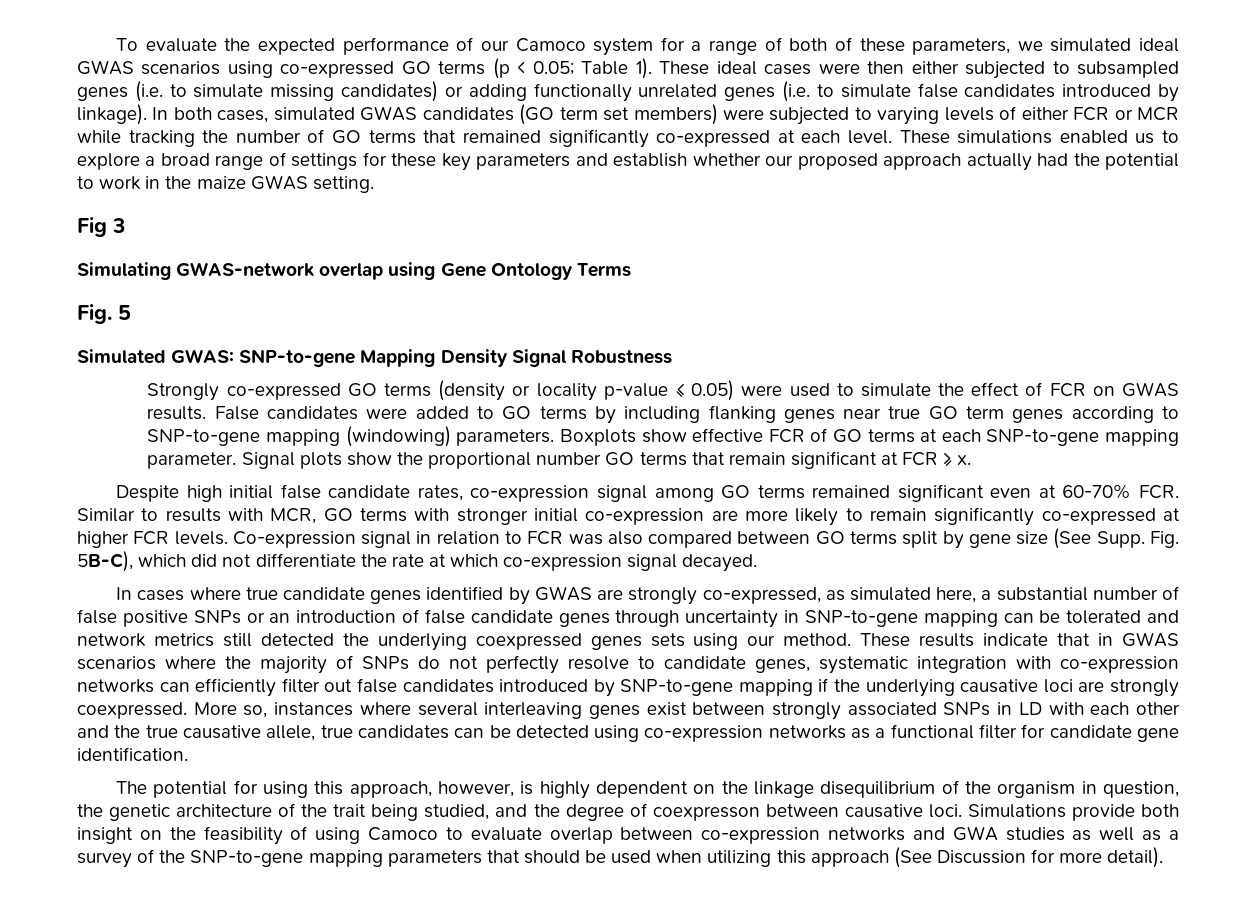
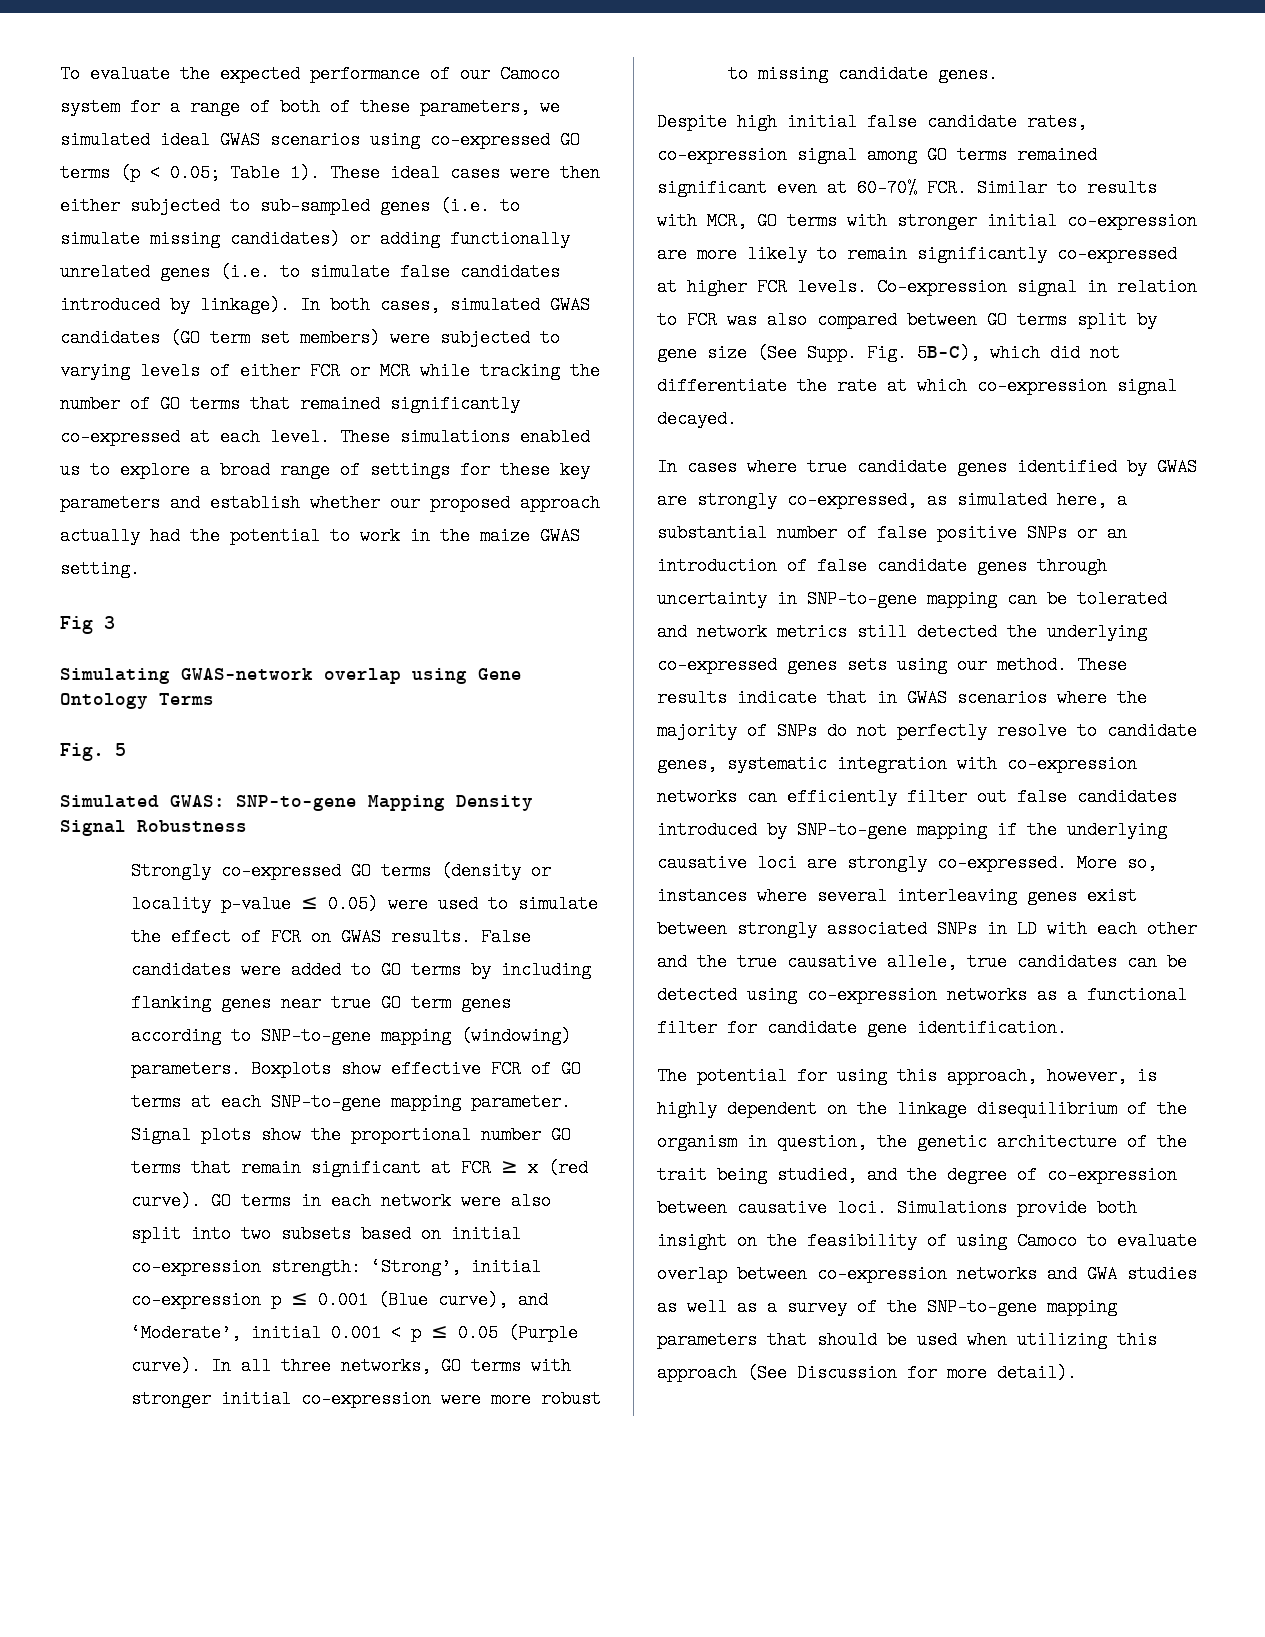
- These ideal cases were then either subjected to subsampled genes (i.e. to simulate missing candidates) or adding functionally unrelated genes (i.e. to simulate false candidates introduced by linkage).
+ These ideal cases were then either subjected to sub-sampled genes (i.e. to simulate missing candidates) or adding functionally unrelated genes (i.e. to simulate false candidates introduced by linkage).
- Signal plots show the proportional number GO terms that remain significant at FCR ≥ x.
+ Signal plots show the proportional number GO terms that remain significant at FCR ≥ x (red curve). GO terms in each network were also split into two subsets based on initial co-expression strength: ‘Strong’, initial co-expression p ≤ 0.001 (Blue curve), and ‘Moderate’, initial 0.001 < p ≤ 0.05 (Purple curve). In all three networks, GO terms with stronger initial co-expression were more robust to missing candidate genes.
- In cases where true candidate genes identified by GWAS are strongly co-expressed, as simulated here, a substantial number of false positive SNPs or an introduction of false candidate genes through uncertainty in SNP-to-gene mapping can be tolerated and network metrics still detected the underlying coexpressed genes sets using our method.
+ In cases where true candidate genes identified by GWAS are strongly co-expressed, as simulated here, a substantial number of false positive SNPs or an introduction of false candidate genes through uncertainty in SNP-to-gene mapping can be tolerated and network metrics still detected the underlying co-expressed genes sets using our method.
- These results indicate that in GWAS scenarios where the majority of SNPs do not perfectly resolve to candidate genes, systematic integration with co-expression networks can efficiently filter out false candidates introduced by SNP-to-gene mapping if the underlying causative loci are strongly coexpressed.
+ These results indicate that in GWAS scenarios where the majority of SNPs do not perfectly resolve to candidate genes, systematic integration with co-expression networks can efficiently filter out false candidates introduced by SNP-to-gene mapping if the underlying causative loci are strongly co-expressed.
- The potential for using this approach, however, is highly dependent on the linkage disequilibrium of the organism in question, the genetic architecture of the trait being studied, and the degree of coexpresson between causative loci.
+ The potential for using this approach, however, is highly dependent on the linkage disequilibrium of the organism in question, the genetic architecture of the trait being studied, and the degree of co-expression between causative loci.

